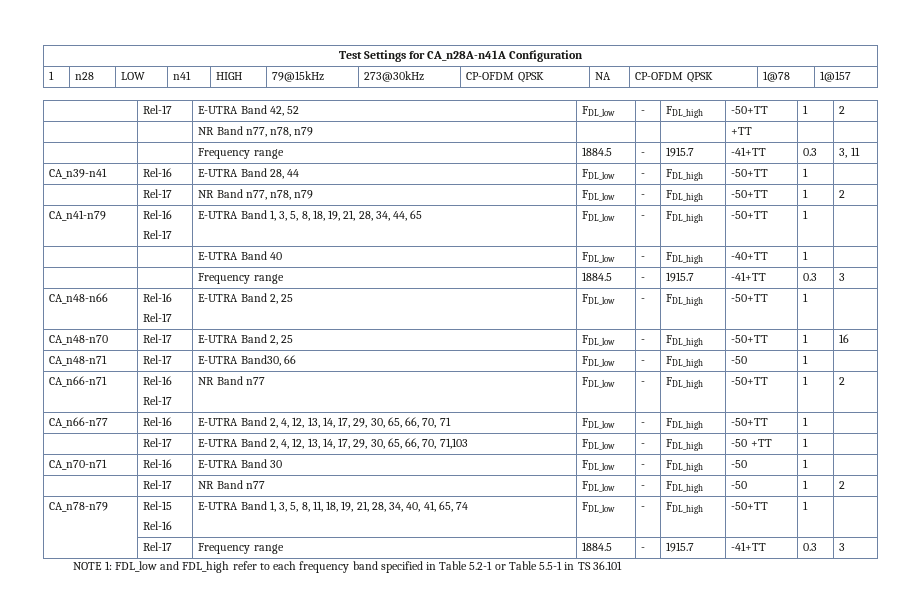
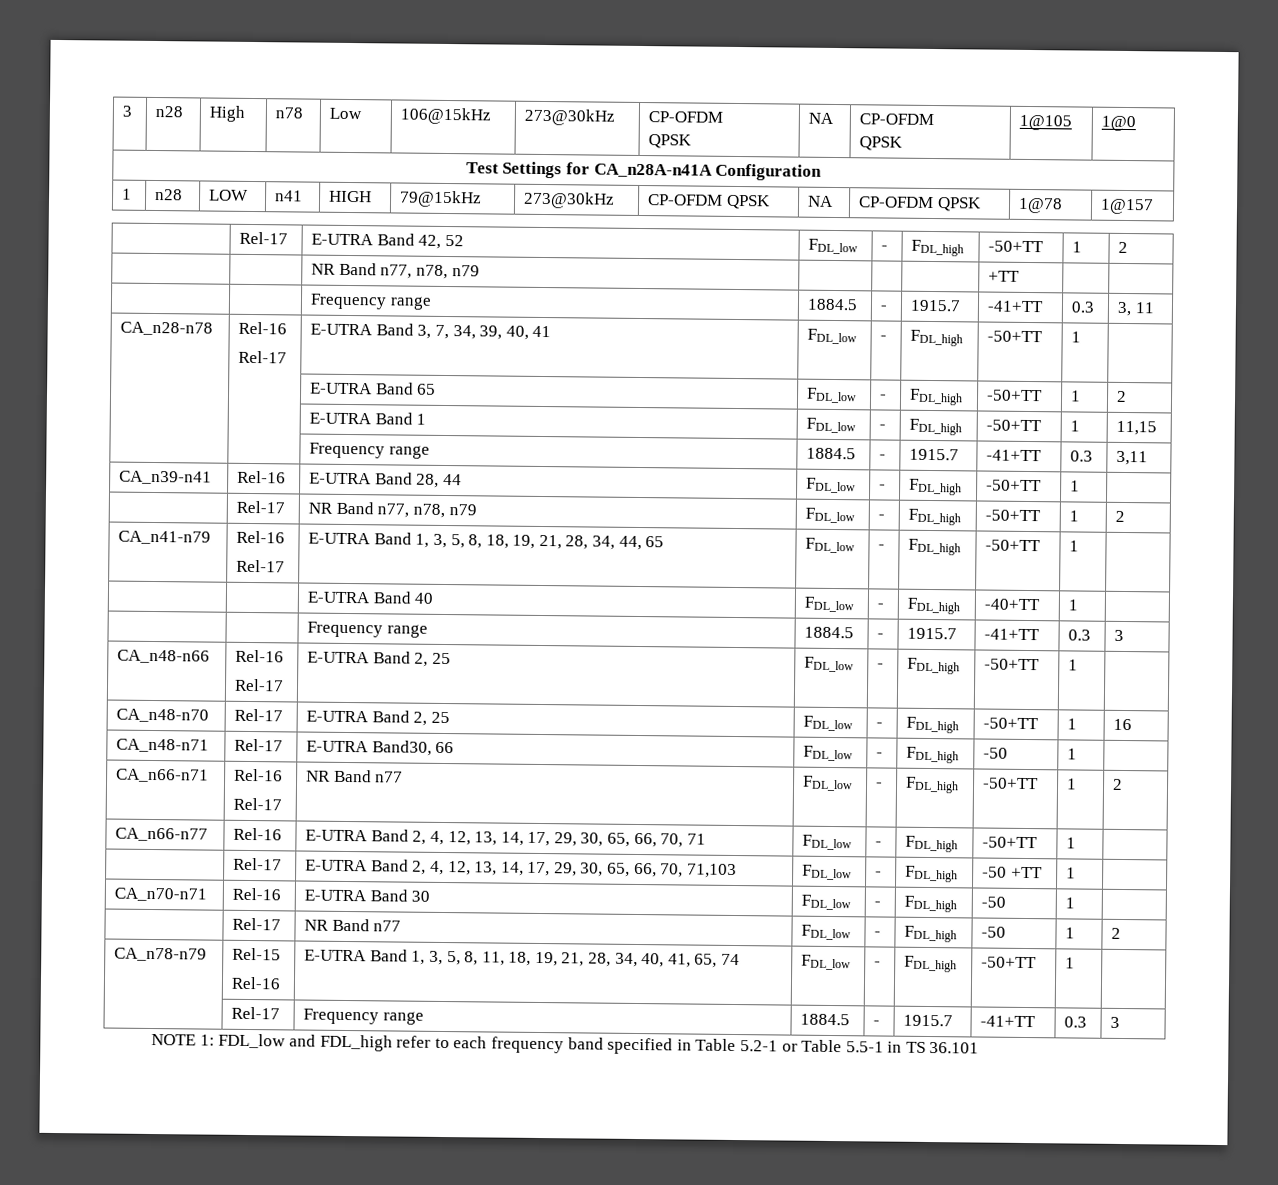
+ 3 | n28 | High | n78 | Low | 106@15kHz | 273@30kHz | CP-OFDM
+ QPSK | NA | CP-OFDM
+ QPSK | 1@105 | 1@0
+ CA_n28-n78 | Rel-16
+ Rel-17 | E-UTRA Band 3, 7, 34, 39, 40, 41 | FDL_low | - | FDL_high | -50+TT | 1 |
+ | | E-UTRA Band 65 | FDL_low | - | FDL_high | -50+TT | 1 | 2
+ | | E-UTRA Band 1 | FDL_low | - | FDL_high | -50+TT | 1 | 11,15
+ | | Frequency range | 1884.5 | - | 1915.7 | -41+TT | 0.3 | 3,11

